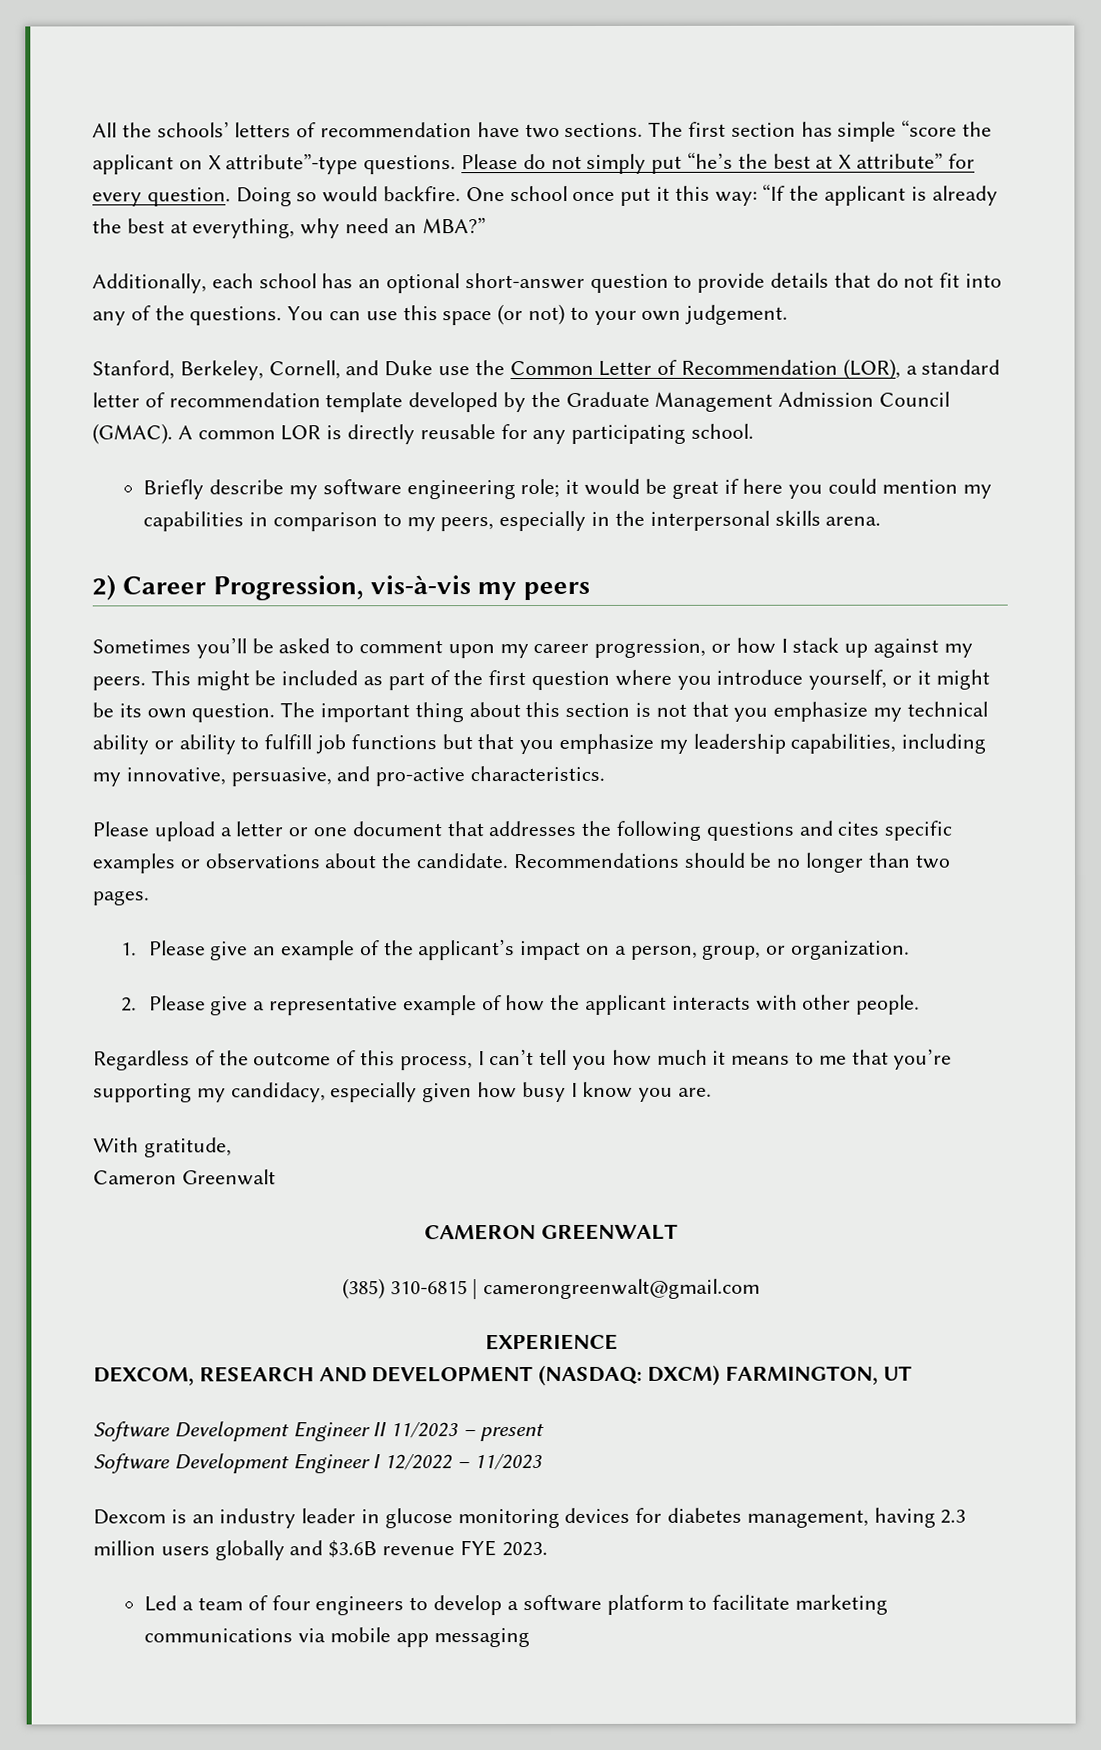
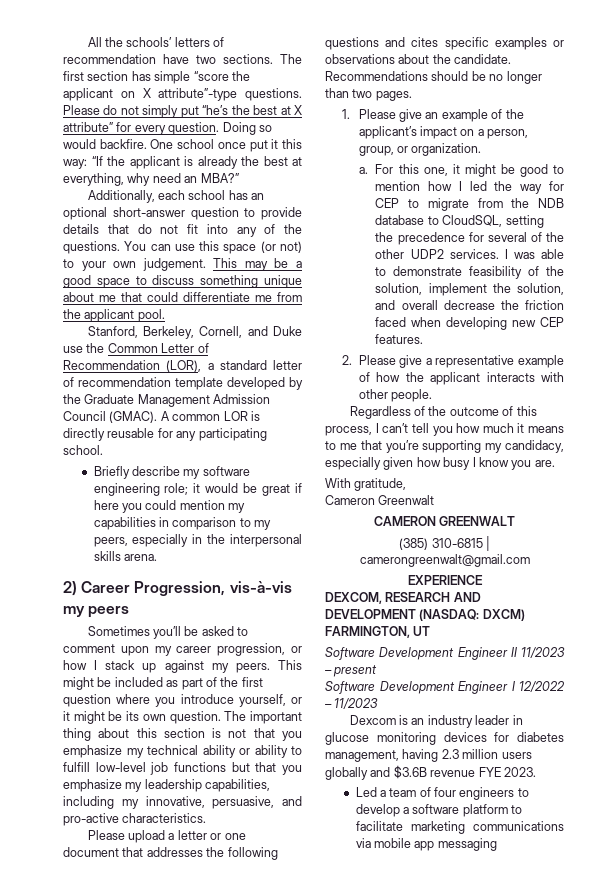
+ This may be a good space to discuss something unique about me that could differentiate me from the applicant pool.
- The important thing about this section is not that you emphasize my technical ability or ability to fulfill job functions but that you emphasize my leadership capabilities, including my innovative, persuasive, and pro-active characteristics.
+ The important thing about this section is not that you emphasize my technical ability or ability to fulfill low-level job functions but that you emphasize my leadership capabilities, including my innovative, persuasive, and pro-active characteristics.
+ a. For this one, it might be good to mention how I led the way for CEP to migrate from the NDB database to CloudSQL, setting the precedence for several of the other UDP2 services. I was able to demonstrate feasibility of the solution, implement the solution, and overall decrease the friction faced when developing new CEP features.

